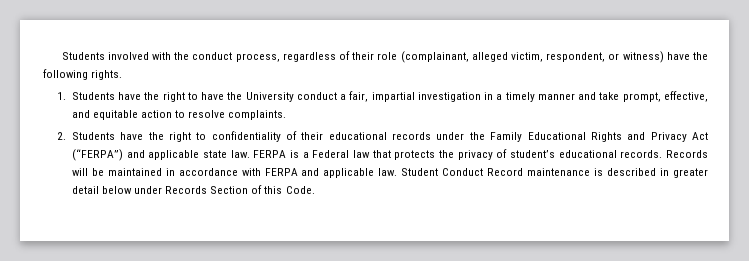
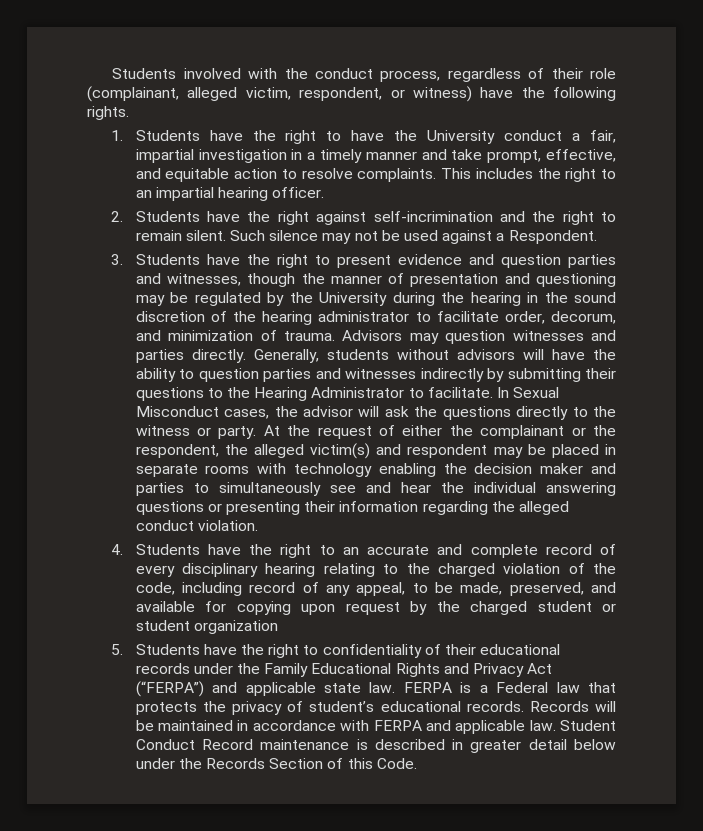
- 1. Students have the right to have the University conduct a fair, impartial investigation in a timely manner and take prompt, effective, and equitable action to resolve complaints.
- 2. Students have the right to confidentiality of their educational records under the Family Educational Rights and Privacy Act (“FERPA”) and applicable state law.
+ 1. Students have the right to have the University conduct a fair, impartial investigation in a timely manner and take prompt, effective, and equitable action to resolve complaints. This includes the right to an impartial hearing officer.
+ 2. Students have the right against self-incrimination and the right to remain silent. Such silence may not be used against a Respondent.
+ 3. Students have the right to present evidence and question parties and witnesses, though the manner of presentation and questioning may be regulated by the University during the hearing in the sound discretion of the hearing administrator to facilitate order, decorum, and minimization of trauma. Advisors may question witnesses and parties directly. Generally, students without advisors will have the ability to question parties and witnesses indirectly by submitting their questions to the Hearing Administrator to facilitate. In Sexual Misconduct cases, the advisor will ask the questions directly to the witness or party. At the request of either the complainant or the respondent, the alleged victim(s) and respondent may be placed in separate rooms with technology enabling the decision maker and parties to simultaneously see and hear the individual answering questions or presenting their information regarding the alleged conduct violation.
+ 4. Students have the right to an accurate and complete record of every disciplinary hearing relating to the charged violation of the code, including record of any appeal, to be made, preserved, and available for copying upon request by the charged student or student organization
+ 5. Students have the right to confidentiality of their educational records under the Family Educational Rights and Privacy Act (“FERPA”) and applicable state law.
- Student Conduct Record maintenance is described in greater detail below under Records Section of this Code.
+ Student Conduct Record maintenance is described in greater detail below under the Records Section of this Code.

